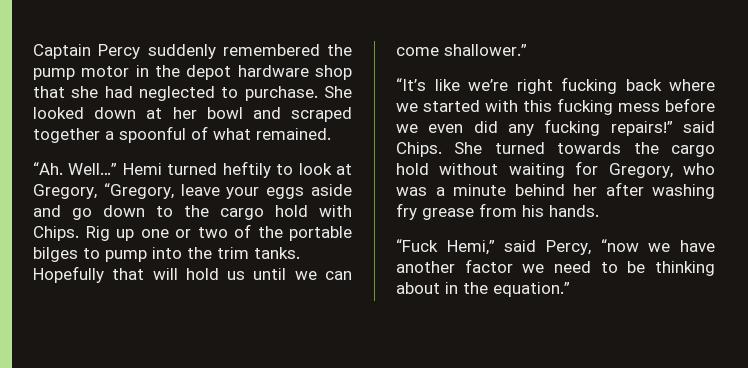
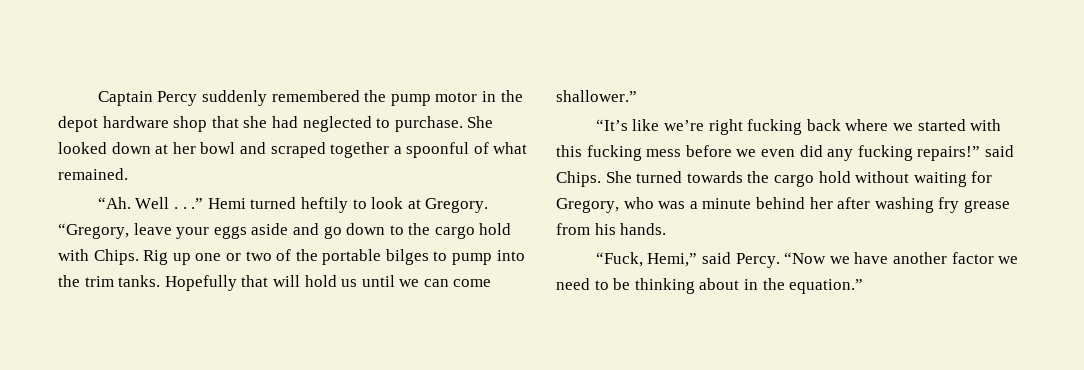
- “Ah. Well…”
+ “Ah. Well . . .”
- Hemi turned heftily to look at Gregory, “Gregory, leave your eggs aside and go down to the cargo hold with Chips.
+ Hemi turned heftily to look at Gregory. “Gregory, leave your eggs aside and go down to the cargo hold with Chips.
- “Fuck Hemi,” said Percy, “now we have another factor we need to be thinking about in the equation.”
+ “Fuck, Hemi,” said Percy. “Now we have another factor we need to be thinking about in the equation.”

